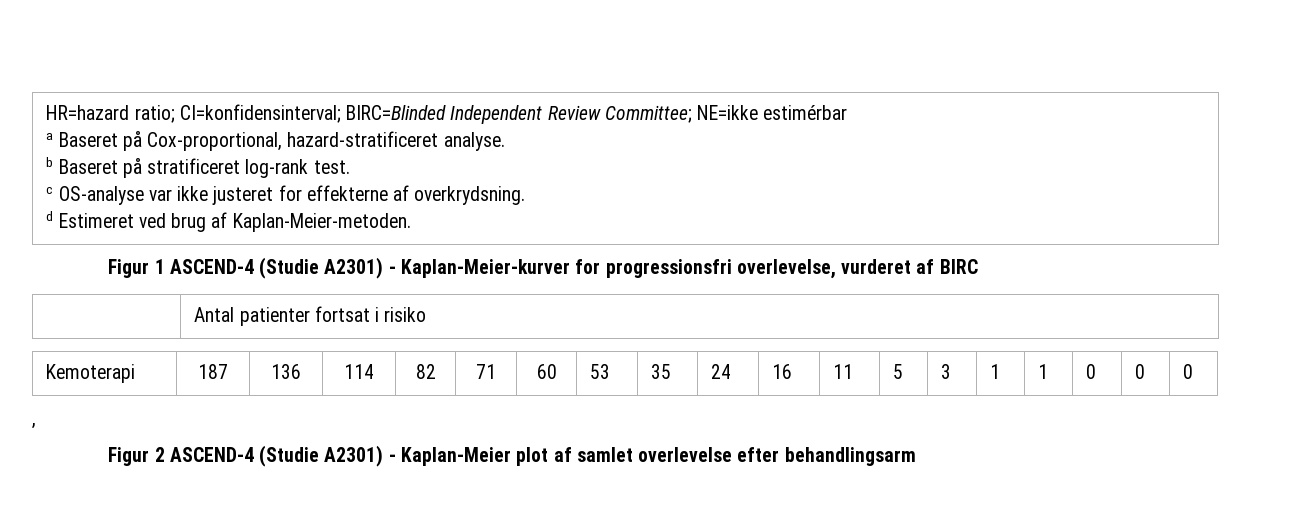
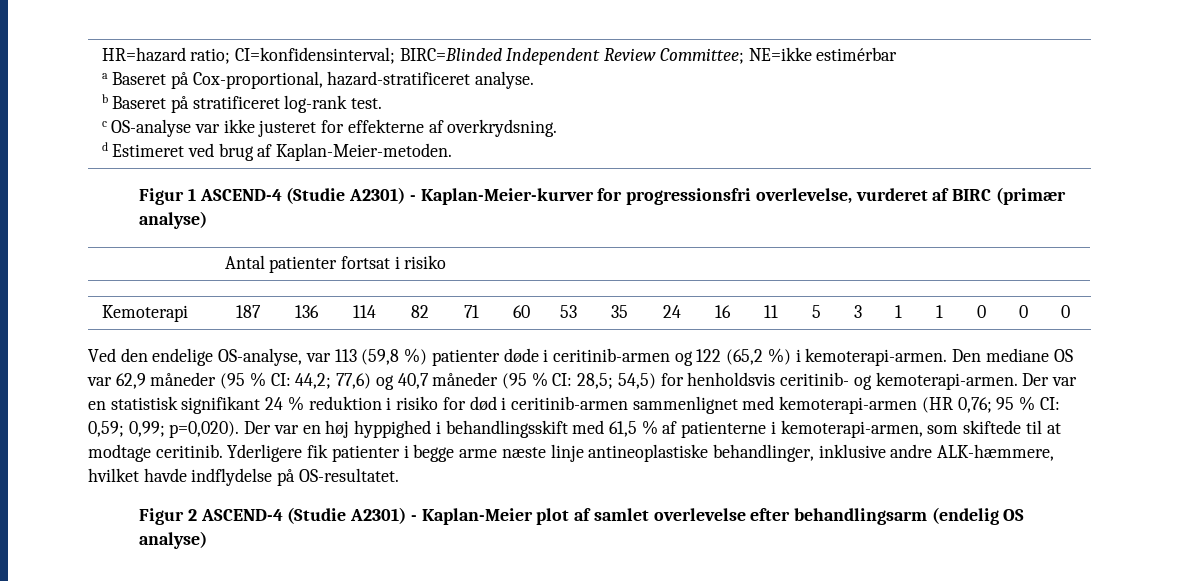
- Figur 1 ASCEND-4 (Studie A2301) - Kaplan-Meier-kurver for progressionsfri overlevelse, vurderet af BIRC
+ Figur 1 ASCEND-4 (Studie A2301) - Kaplan-Meier-kurver for progressionsfri overlevelse, vurderet af BIRC (primær analyse)
- ,
+ Ved den endelige OS-analyse, var 113 (59,8 %) patienter døde i ceritinib-armen og 122 (65,2 %) i kemoterapi-armen. Den mediane OS var 62,9 måneder (95 % CI: 44,2; 77,6) og 40,7 måneder (95 % CI: 28,5; 54,5) for henholdsvis ceritinib- og kemoterapi-armen. Der var en statistisk signifikant 24 % reduktion i risiko for død i ceritinib-armen sammenlignet med kemoterapi-armen (HR 0,76; 95 % CI: 0,59; 0,99; p=0,020). Der var en høj hyppighed i behandlingsskift med 61,5 % af patienterne i kemoterapi-armen, som skiftede til at modtage ceritinib. Yderligere fik patienter i begge arme næste linje antineoplastiske behandlinger, inklusive andre ALK-hæmmere, hvilket havde indflydelse på OS-resultatet.
- Figur 2 ASCEND-4 (Studie A2301) - Kaplan-Meier plot af samlet overlevelse efter behandlingsarm
+ Figur 2 ASCEND-4 (Studie A2301) - Kaplan-Meier plot af samlet overlevelse efter behandlingsarm (endelig OS analyse)

